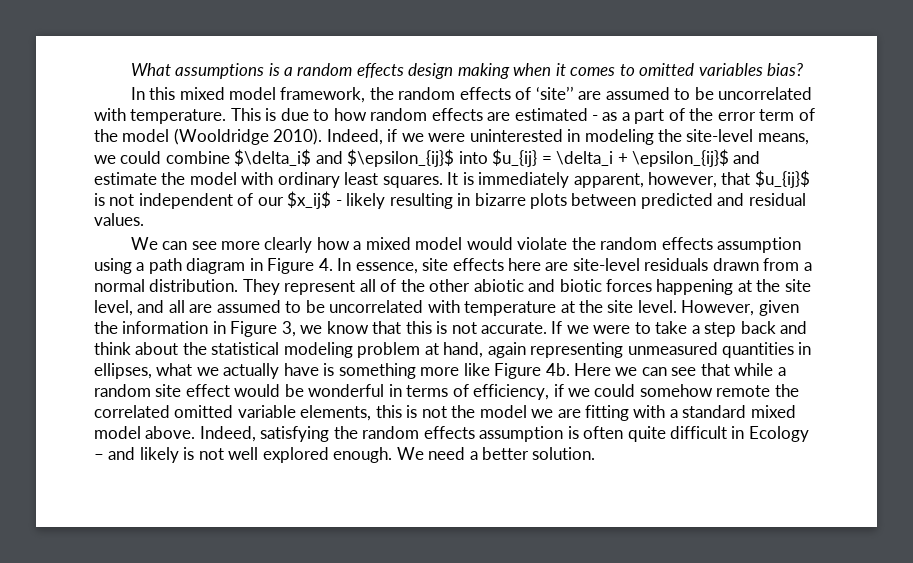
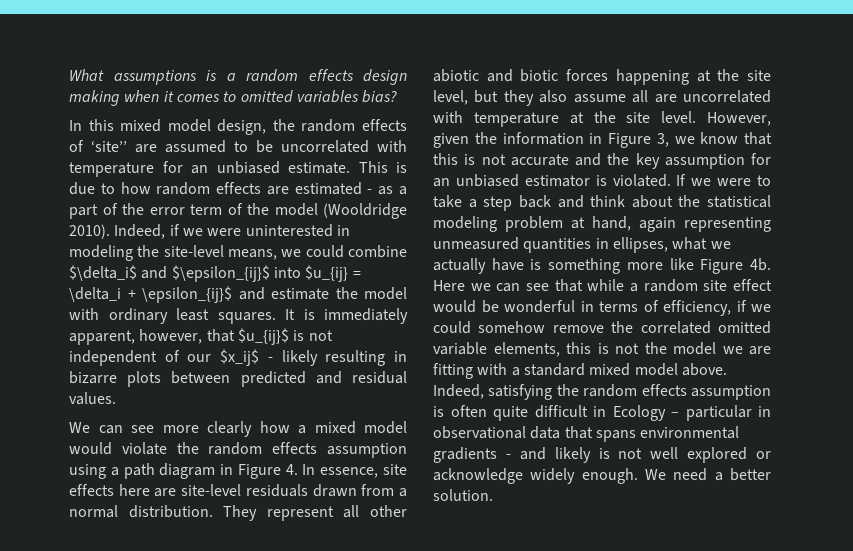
- In this mixed model framework, the random effects of ‘site’’ are assumed to be uncorrelated with temperature.
+ In this mixed model design, the random effects of ‘site’’ are assumed to be uncorrelated with temperature for an unbiased estimate.
- They represent all of the other abiotic and biotic forces happening at the site level, and all are assumed to be uncorrelated with temperature at the site level.
+ They represent all other abiotic and biotic forces happening at the site level, but they also assume all are uncorrelated with temperature at the site level.
- However, given the information in Figure 3, we know that this is not accurate.
+ However, given the information in Figure 3, we know that this is not accurate and the key assumption for an unbiased estimator is violated.
- Here we can see that while a random site effect would be wonderful in terms of efficiency, if we could somehow remote the correlated omitted variable elements, this is not the model we are fitting with a standard mixed model above.
+ Here we can see that while a random site effect would be wonderful in terms of efficiency, if we could somehow remove the correlated omitted variable elements, this is not the model we are fitting with a standard mixed model above.
- Indeed, satisfying the random effects assumption is often quite difficult in Ecology – and likely is not well explored enough.
+ Indeed, satisfying the random effects assumption is often quite difficult in Ecology – particular in observational data that spans environmental gradients - and likely is not well explored or acknowledge widely enough.

